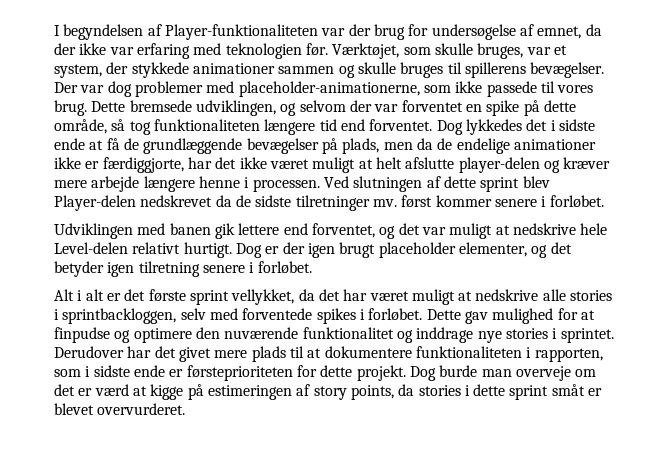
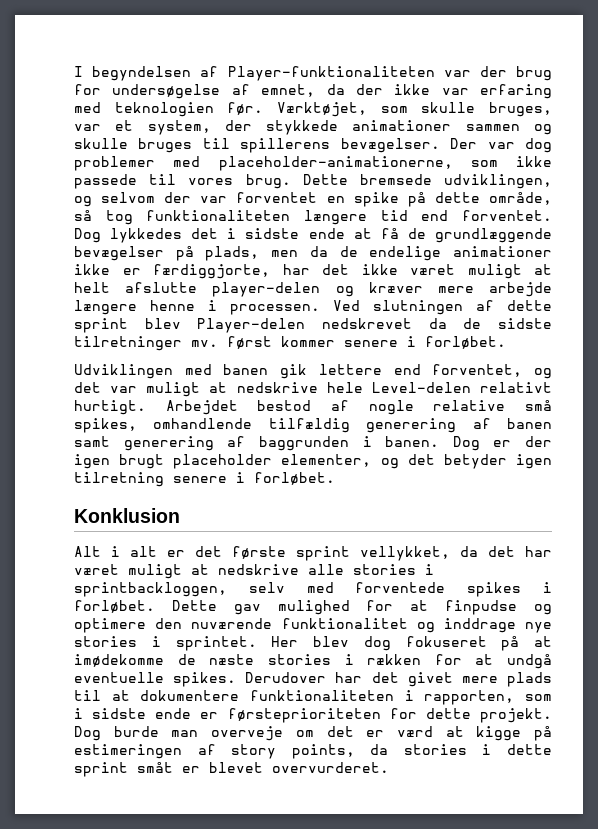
+ Arbejdet bestod af nogle relative små spikes, omhandlende tilfældig generering af banen samt generering af baggrunden i banen.
+ Konklusion
+ Her blev dog fokuseret på at imødekomme de næste stories i rækken for at undgå eventuelle spikes.

